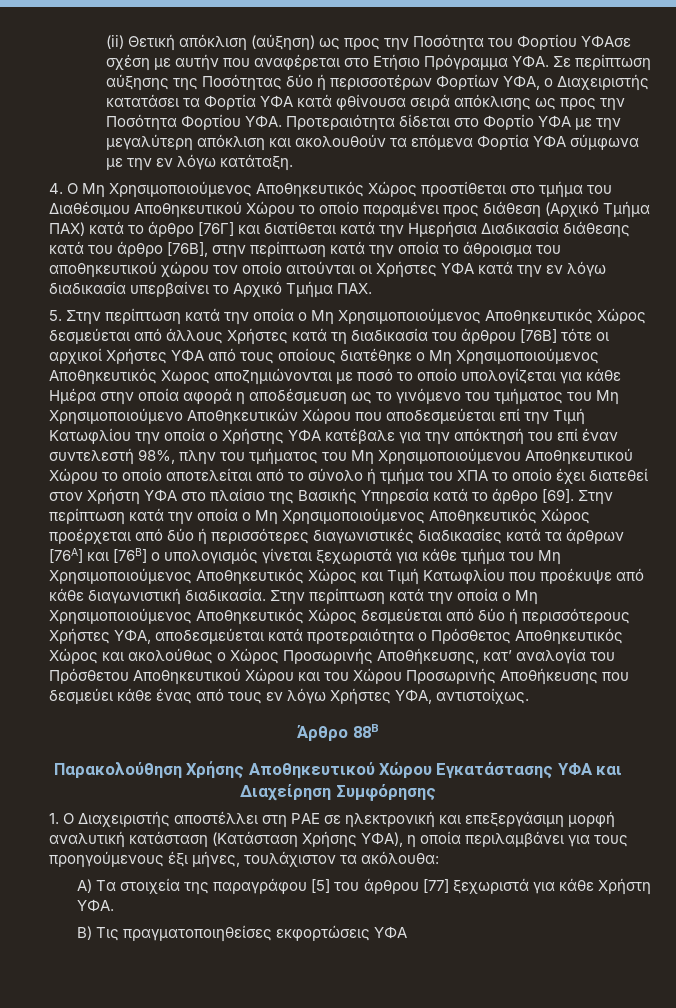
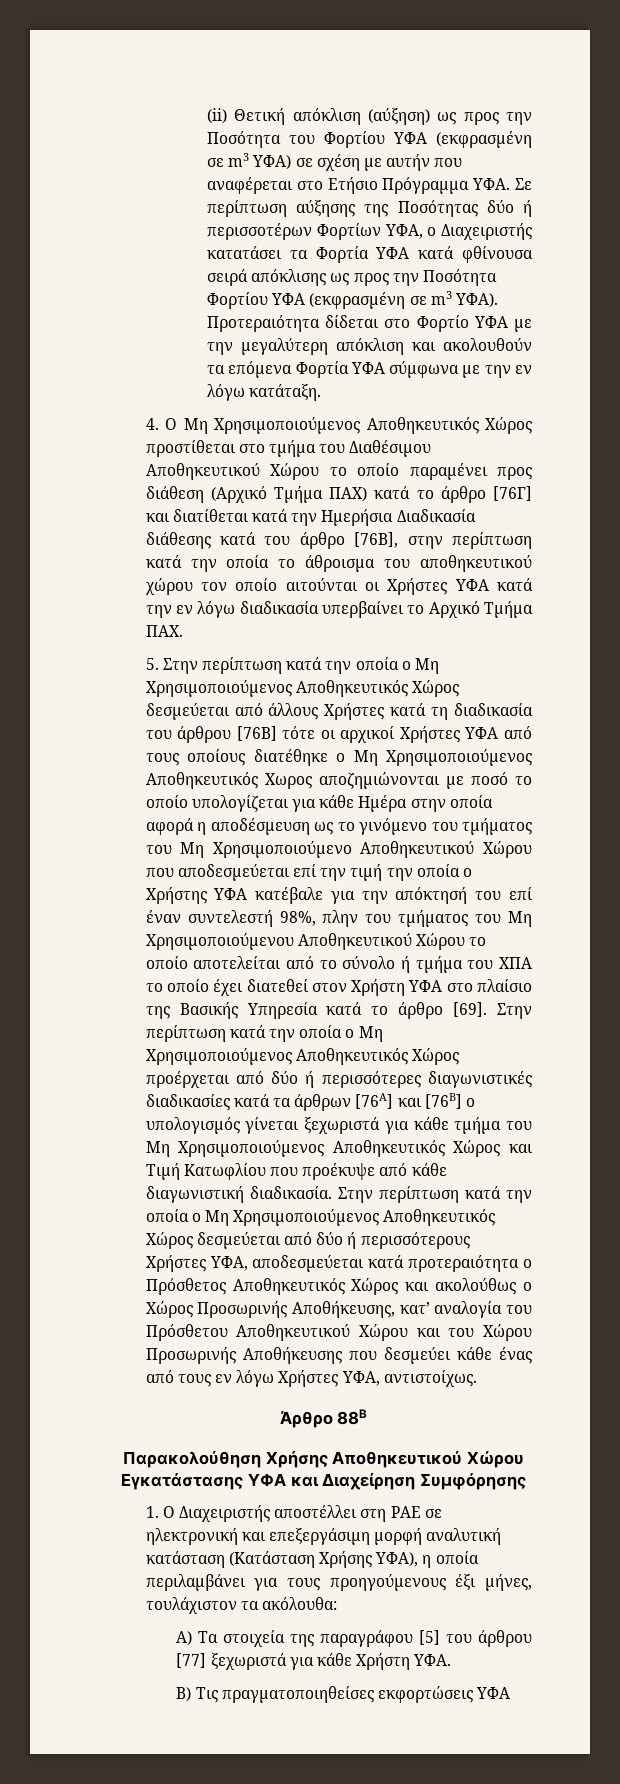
- (ii) Θετική απόκλιση (αύξηση) ως προς την Ποσότητα του Φορτίου ΥΦΑσε σχέση με αυτήν που αναφέρεται στο Ετήσιο Πρόγραμμα ΥΦΑ. Σε περίπτωση αύξησης της Ποσότητας δύο ή περισσοτέρων Φορτίων ΥΦΑ, ο Διαχειριστής κατατάσει τα Φορτία ΥΦΑ κατά φθίνουσα σειρά απόκλισης ως προς την Ποσότητα Φορτίου ΥΦΑ. Προτεραιότητα δίδεται στο Φορτίο ΥΦΑ με την μεγαλύτερη απόκλιση και ακολουθούν τα επόμενα Φορτία ΥΦΑ σύμφωνα με την εν λόγω κατάταξη.
+ (ii) Θετική απόκλιση (αύξηση) ως προς την Ποσότητα του Φορτίου ΥΦΑ (εκφρασμένη σε m3 ΥΦΑ) σε σχέση με αυτήν που αναφέρεται στο Ετήσιο Πρόγραμμα ΥΦΑ. Σε περίπτωση αύξησης της Ποσότητας δύο ή περισσοτέρων Φορτίων ΥΦΑ, ο Διαχειριστής κατατάσει τα Φορτία ΥΦΑ κατά φθίνουσα σειρά απόκλισης ως προς την Ποσότητα Φορτίου ΥΦΑ (εκφρασμένη σε m3 ΥΦΑ). Προτεραιότητα δίδεται στο Φορτίο ΥΦΑ με την μεγαλύτερη απόκλιση και ακολουθούν τα επόμενα Φορτία ΥΦΑ σύμφωνα με την εν λόγω κατάταξη.
- 5. Στην περίπτωση κατά την οποία ο Μη Χρησιμοποιούμενος Αποθηκευτικός Χώρος δεσμεύεται από άλλους Χρήστες κατά τη διαδικασία του άρθρου [76Β] τότε οι αρχικοί Χρήστες ΥΦΑ από τους οποίους διατέθηκε ο Μη Χρησιμοποιούμενος Αποθηκευτικός Χωρος αποζημιώνονται με ποσό το οποίο υπολογίζεται για κάθε Ημέρα στην οποία αφορά η αποδέσμευση ως το γινόμενο του τμήματος του Μη Χρησιμοποιούμενο Αποθηκευτικών Χώρου που αποδεσμεύεται επί την Τιμή Κατωφλίου την οποία ο Χρήστης ΥΦΑ κατέβαλε για την απόκτησή του επί έναν συντελεστή 98%, πλην του τμήματος του Μη Χρησιμοποιούμενου Αποθηκευτικού Χώρου το οποίο αποτελείται από το σύνολο ή τμήμα του ΧΠΑ το οποίο έχει διατεθεί στον Χρήστη ΥΦΑ στο πλαίσιο της Βασικής Υπηρεσία κατά το άρθρο [69].
+ 5. Στην περίπτωση κατά την οποία ο Μη Χρησιμοποιούμενος Αποθηκευτικός Χώρος δεσμεύεται από άλλους Χρήστες κατά τη διαδικασία του άρθρου [76Β] τότε οι αρχικοί Χρήστες ΥΦΑ από τους οποίους διατέθηκε ο Μη Χρησιμοποιούμενος Αποθηκευτικός Χωρος αποζημιώνονται με ποσό το οποίο υπολογίζεται για κάθε Ημέρα στην οποία αφορά η αποδέσμευση ως το γινόμενο του τμήματος του Μη Χρησιμοποιούμενο Αποθηκευτικού Χώρου που αποδεσμεύεται επί την τιμή την οποία ο Χρήστης ΥΦΑ κατέβαλε για την απόκτησή του επί έναν συντελεστή 98%, πλην του τμήματος του Μη Χρησιμοποιούμενου Αποθηκευτικού Χώρου το οποίο αποτελείται από το σύνολο ή τμήμα του ΧΠΑ το οποίο έχει διατεθεί στον Χρήστη ΥΦΑ στο πλαίσιο της Βασικής Υπηρεσία κατά το άρθρο [69].

